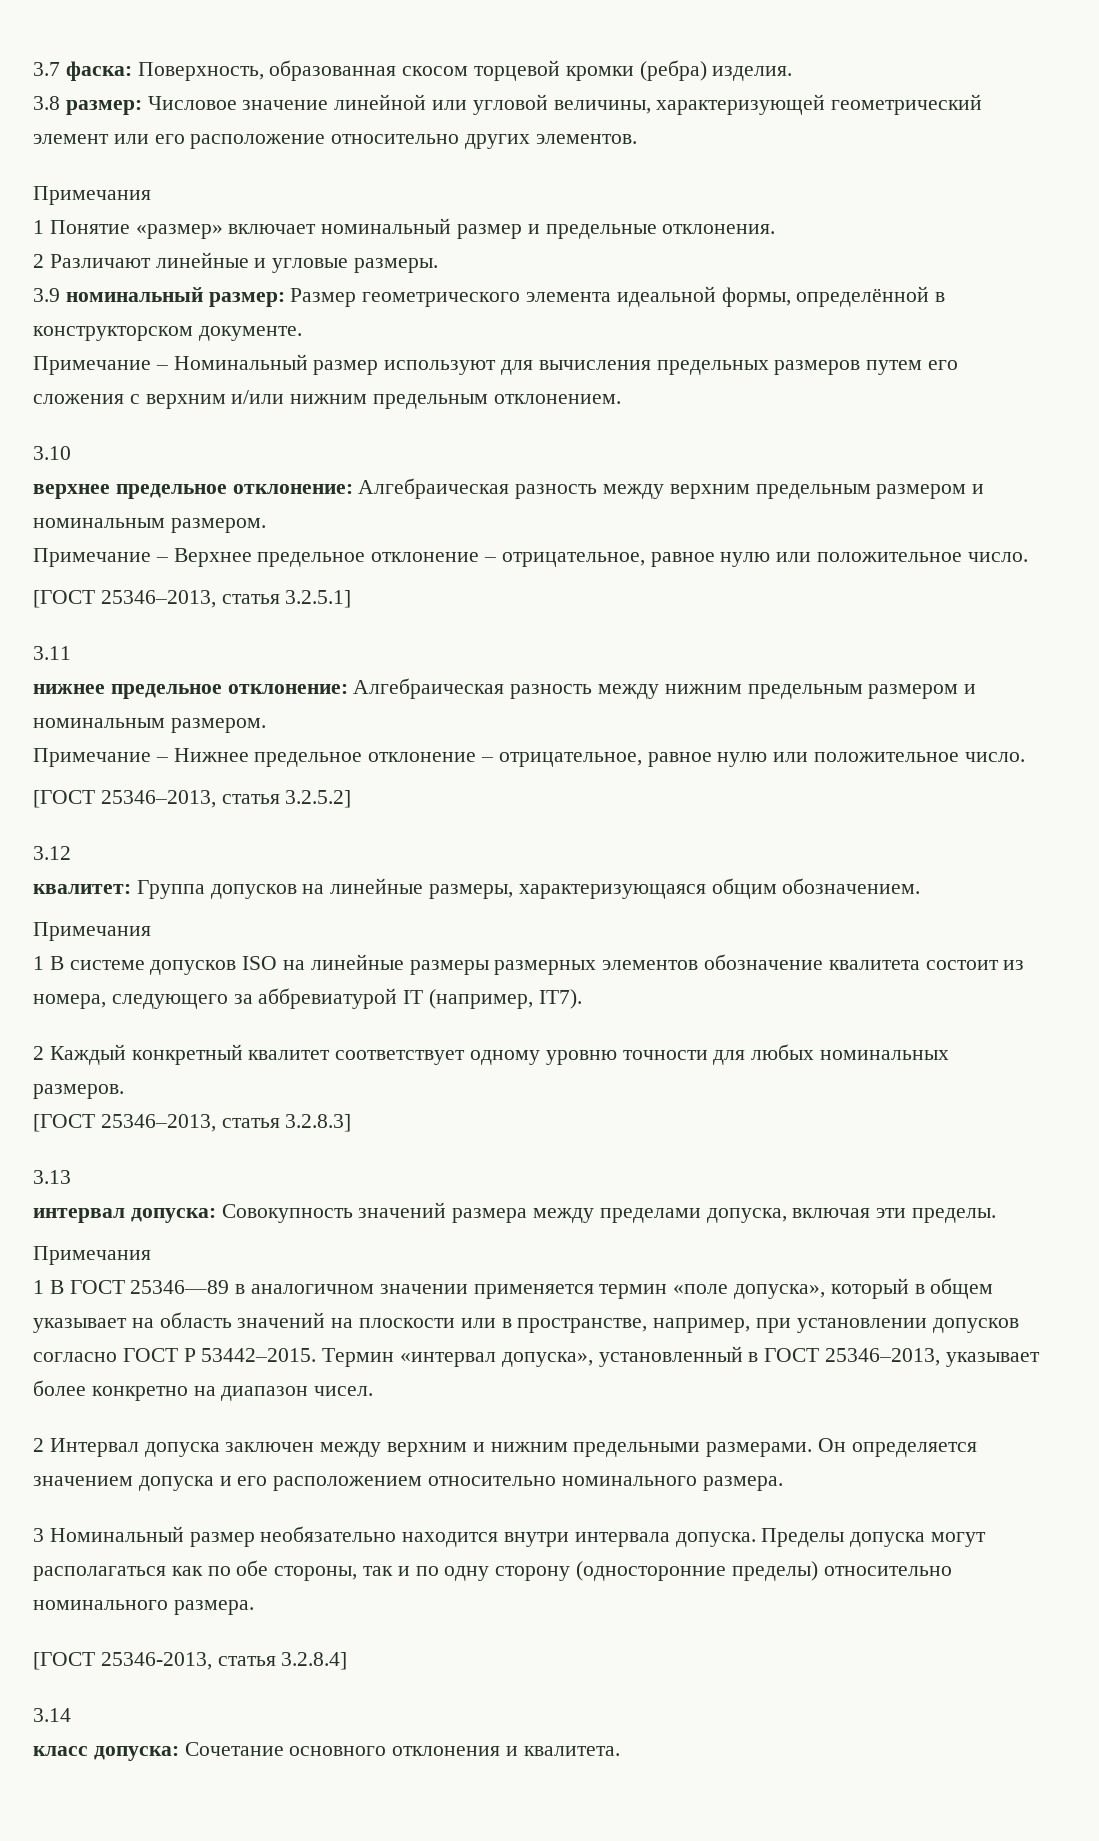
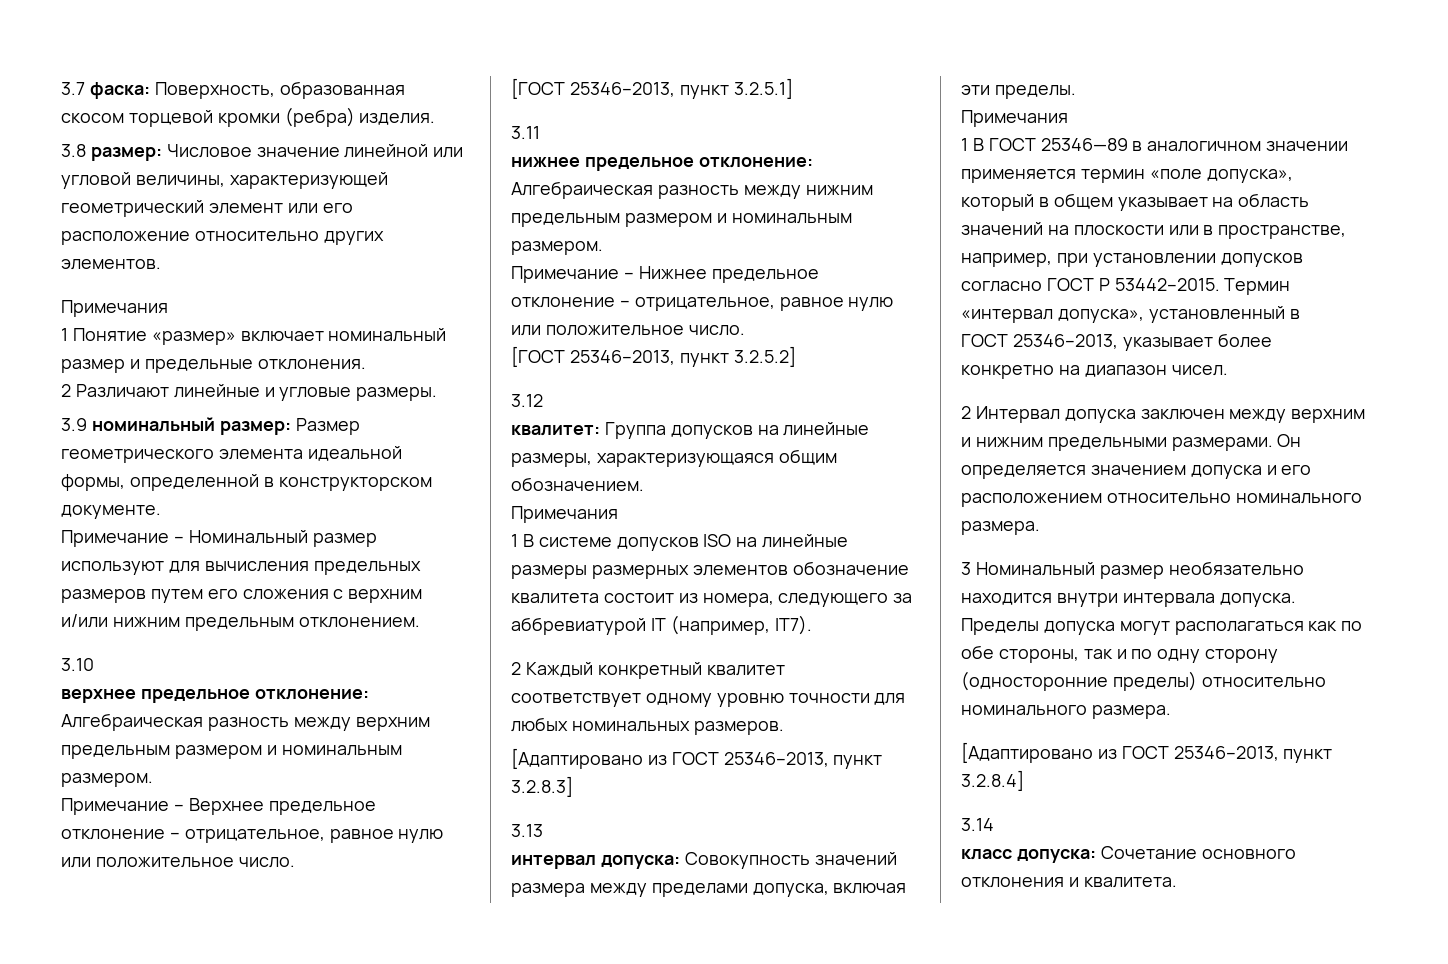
- 3.9 номинальный размер: Размер геометрического элемента идеальной формы, определённой в конструкторском документе.
+ 3.9 номинальный размер: Размер геометрического элемента идеальной формы, определенной в конструкторском документе.
- [ГОСТ 25346–2013, статья 3.2.5.1]
+ [ГОСТ 25346–2013, пункт 3.2.5.1]
- [ГОСТ 25346–2013, статья 3.2.5.2]
+ [ГОСТ 25346–2013, пункт 3.2.5.2]
- [ГОСТ 25346–2013, статья 3.2.8.3]
+ [Адаптировано из ГОСТ 25346–2013, пункт 3.2.8.3]
- Термин «интервал допуска», установленный в ГОСТ 25346–2013, указывает более конкретно на диапазон чисел.
+ Термин «интервал допуска», установленный в
+ ГОСТ 25346–2013, указывает более конкретно на диапазон чисел.
- [ГОСТ 25346-2013, статья 3.2.8.4]
+ [Адаптировано из ГОСТ 25346–2013, пункт 3.2.8.4]

